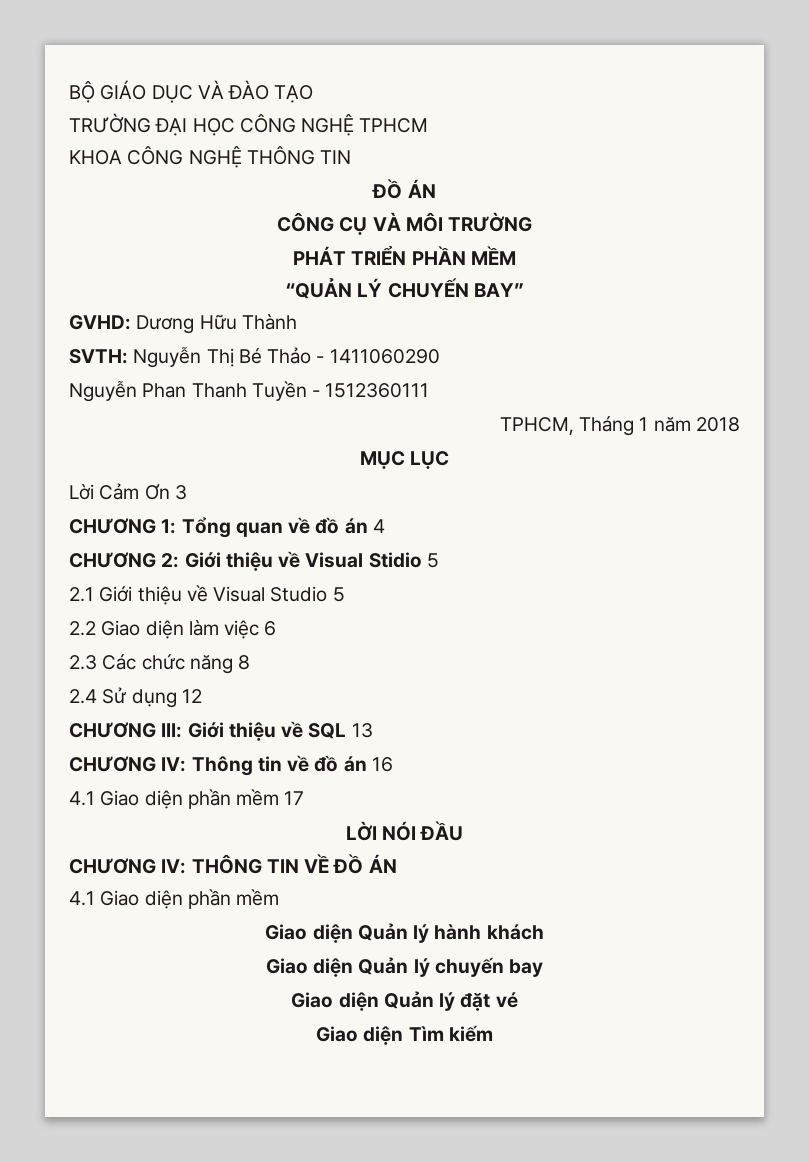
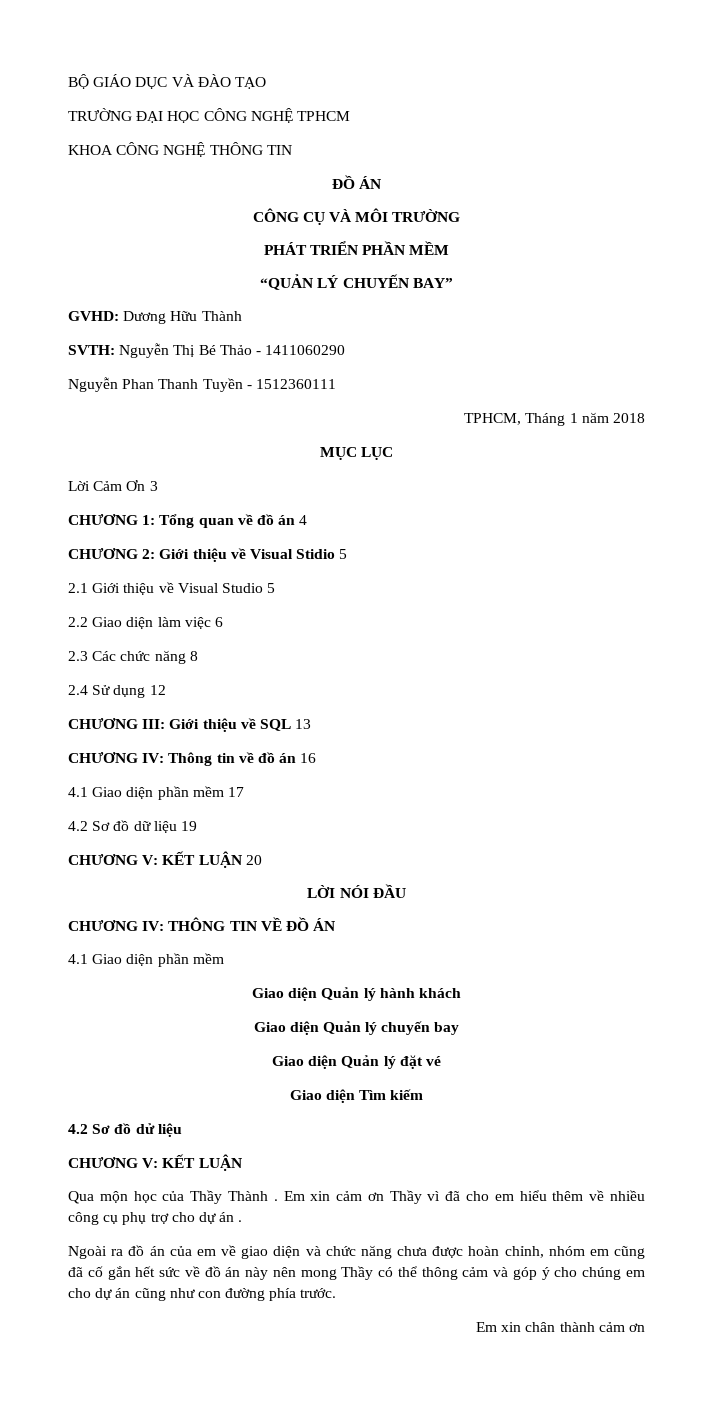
+ 4.2 Sơ đồ dữ liệu 19
+ CHƯƠNG V: KẾT LUẬN 20
+ 4.2 Sơ đồ dử liệu
+ CHƯƠNG V: KẾT LUẬN
+ Qua mộn học của Thầy Thành . Em xin cảm ơn Thầy vì đã cho em hiểu thêm về nhiều công cụ phụ trợ cho dự án .
+ Ngoài ra đồ án của em về giao diện và chức năng chưa được hoàn chỉnh, nhóm em cũng đã cố gắn hết sức về đồ án này nên mong Thầy có thể thông cảm và góp ý cho chúng em cho dự án cũng như con đường phía trước.
+ Em xin chân thành cảm ơn

